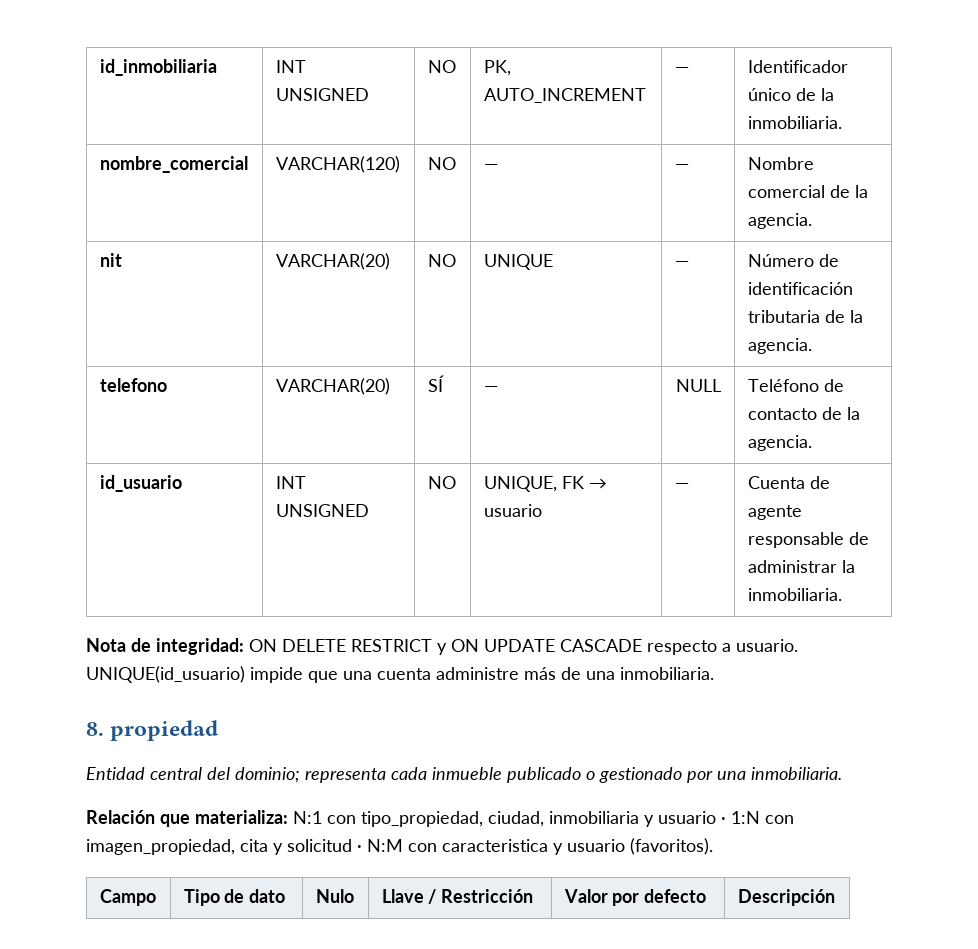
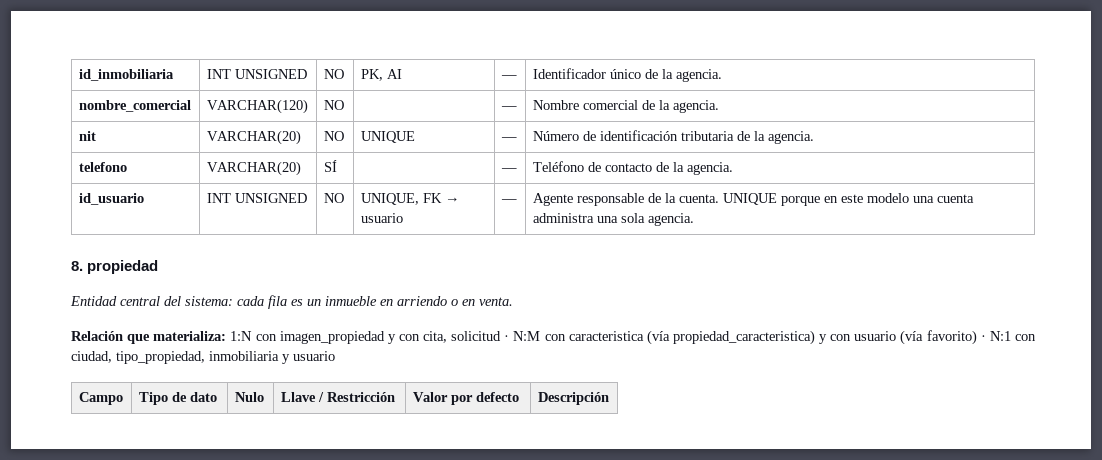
- id_inmobiliaria | INT UNSIGNED | NO | PK, AUTO_INCREMENT | — | Identificador único de la inmobiliaria.
+ id_inmobiliaria | INT UNSIGNED | NO | PK, AI | — | Identificador único de la agencia.
- nombre_comercial | VARCHAR(120) | NO | — | — | Nombre comercial de la agencia.
+ nombre_comercial | VARCHAR(120) | NO | | — | Nombre comercial de la agencia.
- telefono | VARCHAR(20) | SÍ | — | NULL | Teléfono de contacto de la agencia.
+ telefono | VARCHAR(20) | SÍ | | — | Teléfono de contacto de la agencia.
- id_usuario | INT UNSIGNED | NO | UNIQUE, FK → usuario | — | Cuenta de agente responsable de administrar la inmobiliaria.
- Nota de integridad: ON DELETE RESTRICT y ON UPDATE CASCADE respecto a usuario. UNIQUE(id_usuario) impide que una cuenta administre más de una inmobiliaria.
+ id_usuario | INT UNSIGNED | NO | UNIQUE, FK → usuario | — | Agente responsable de la cuenta. UNIQUE porque en este modelo una cuenta administra una sola agencia.
- Entidad central del dominio; representa cada inmueble publicado o gestionado por una inmobiliaria.
- Relación que materializa: N:1 con tipo_propiedad, ciudad, inmobiliaria y usuario · 1:N con imagen_propiedad, cita y solicitud · N:M con caracteristica y usuario (favoritos).
+ Entidad central del sistema: cada fila es un inmueble en arriendo o en venta.
+ Relación que materializa: 1:N con imagen_propiedad y con cita, solicitud · N:M con caracteristica (vía propiedad_caracteristica) y con usuario (vía favorito) · N:1 con ciudad, tipo_propiedad, inmobiliaria y usuario

